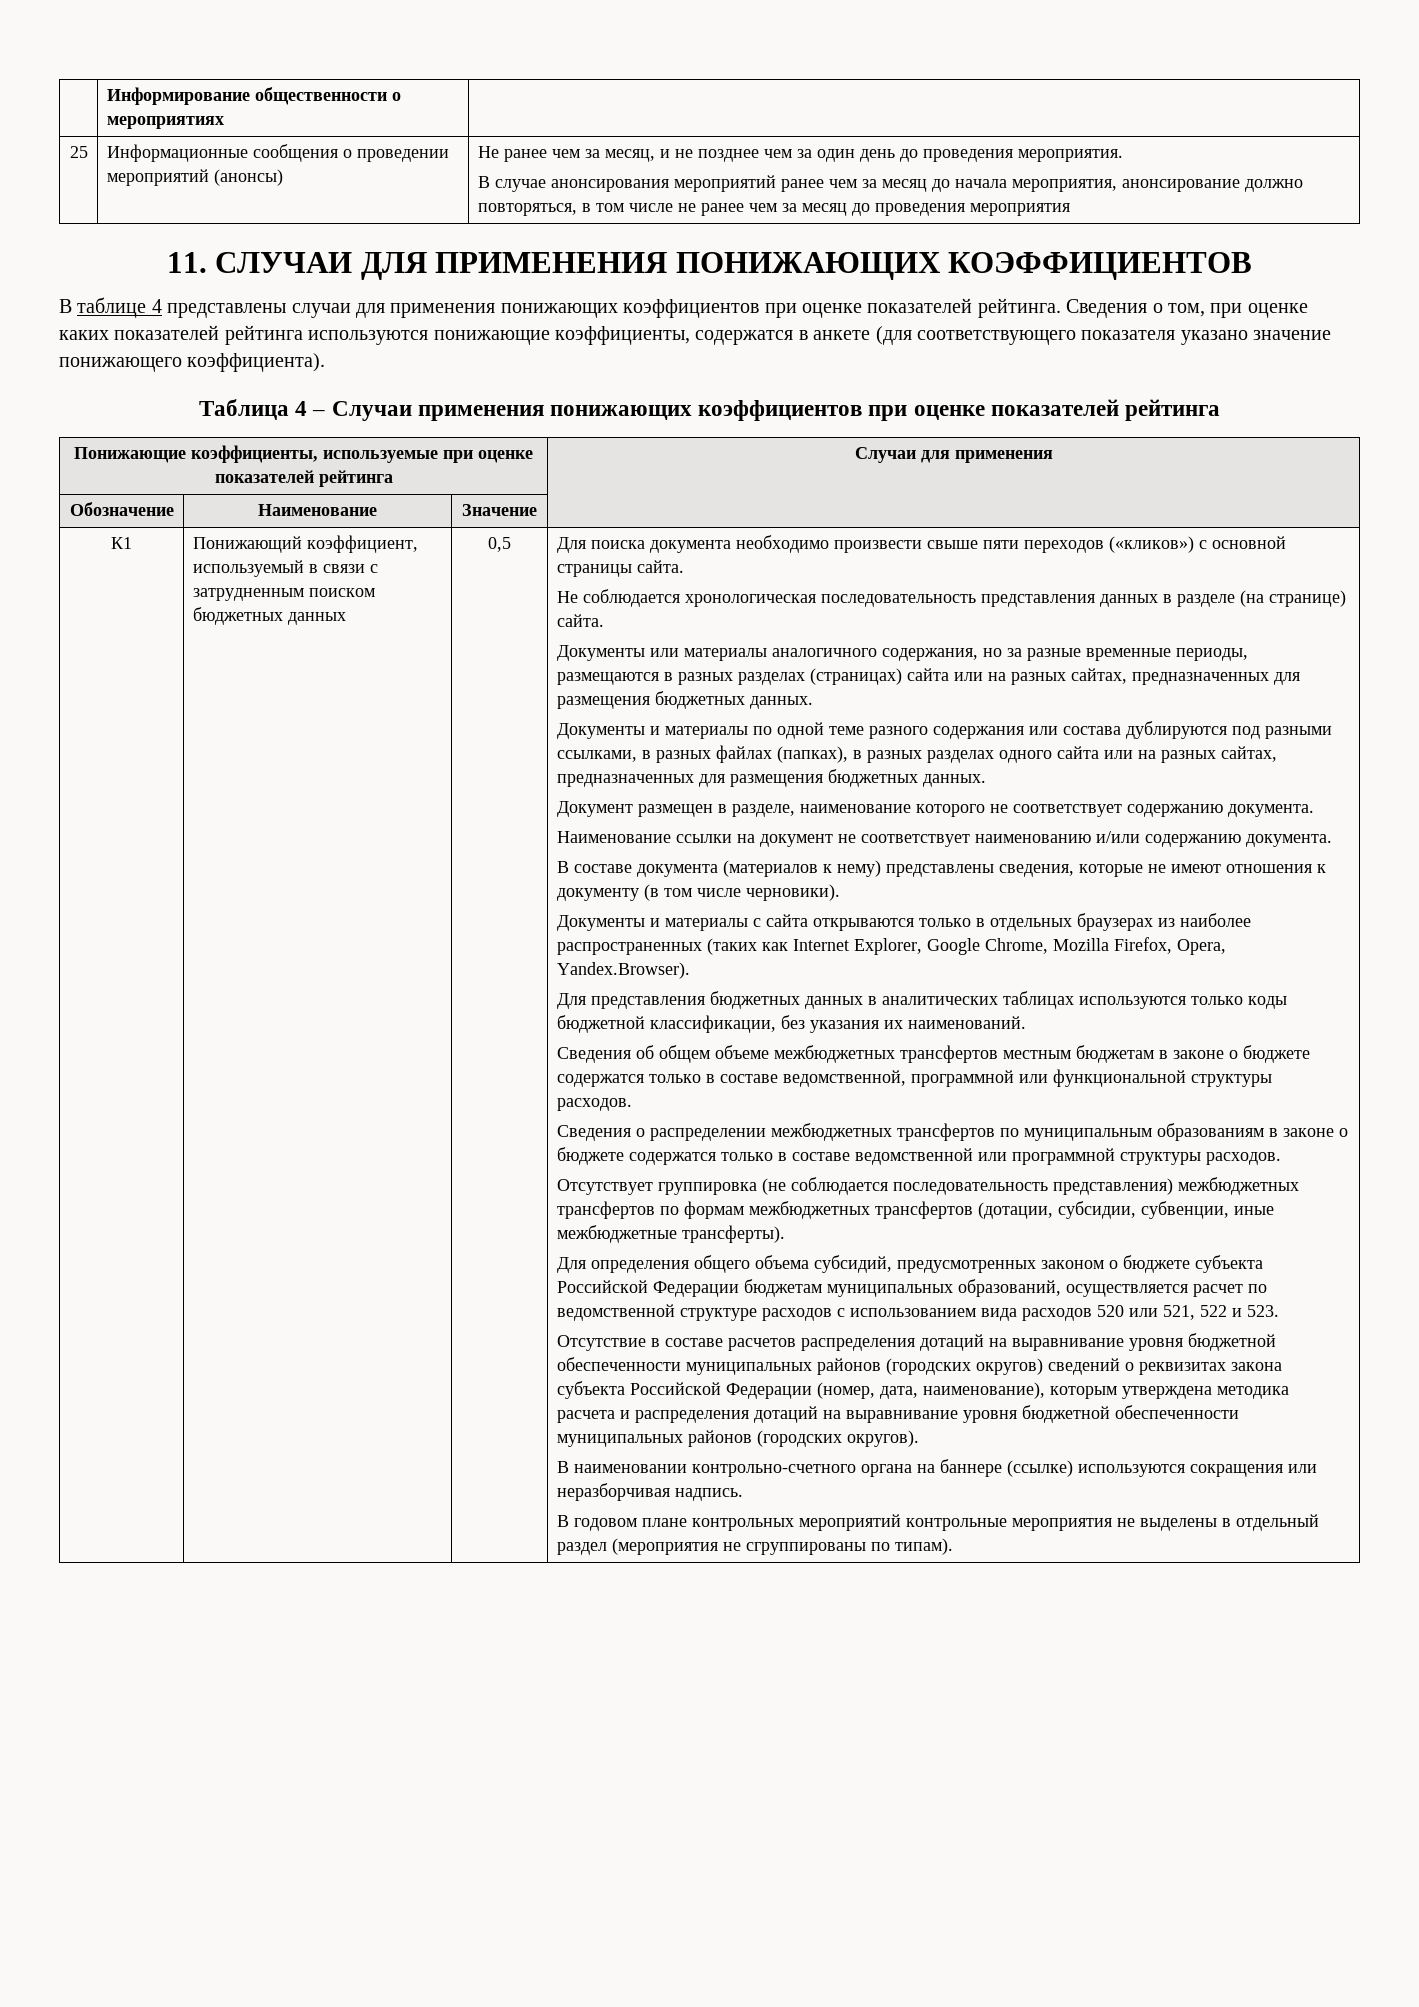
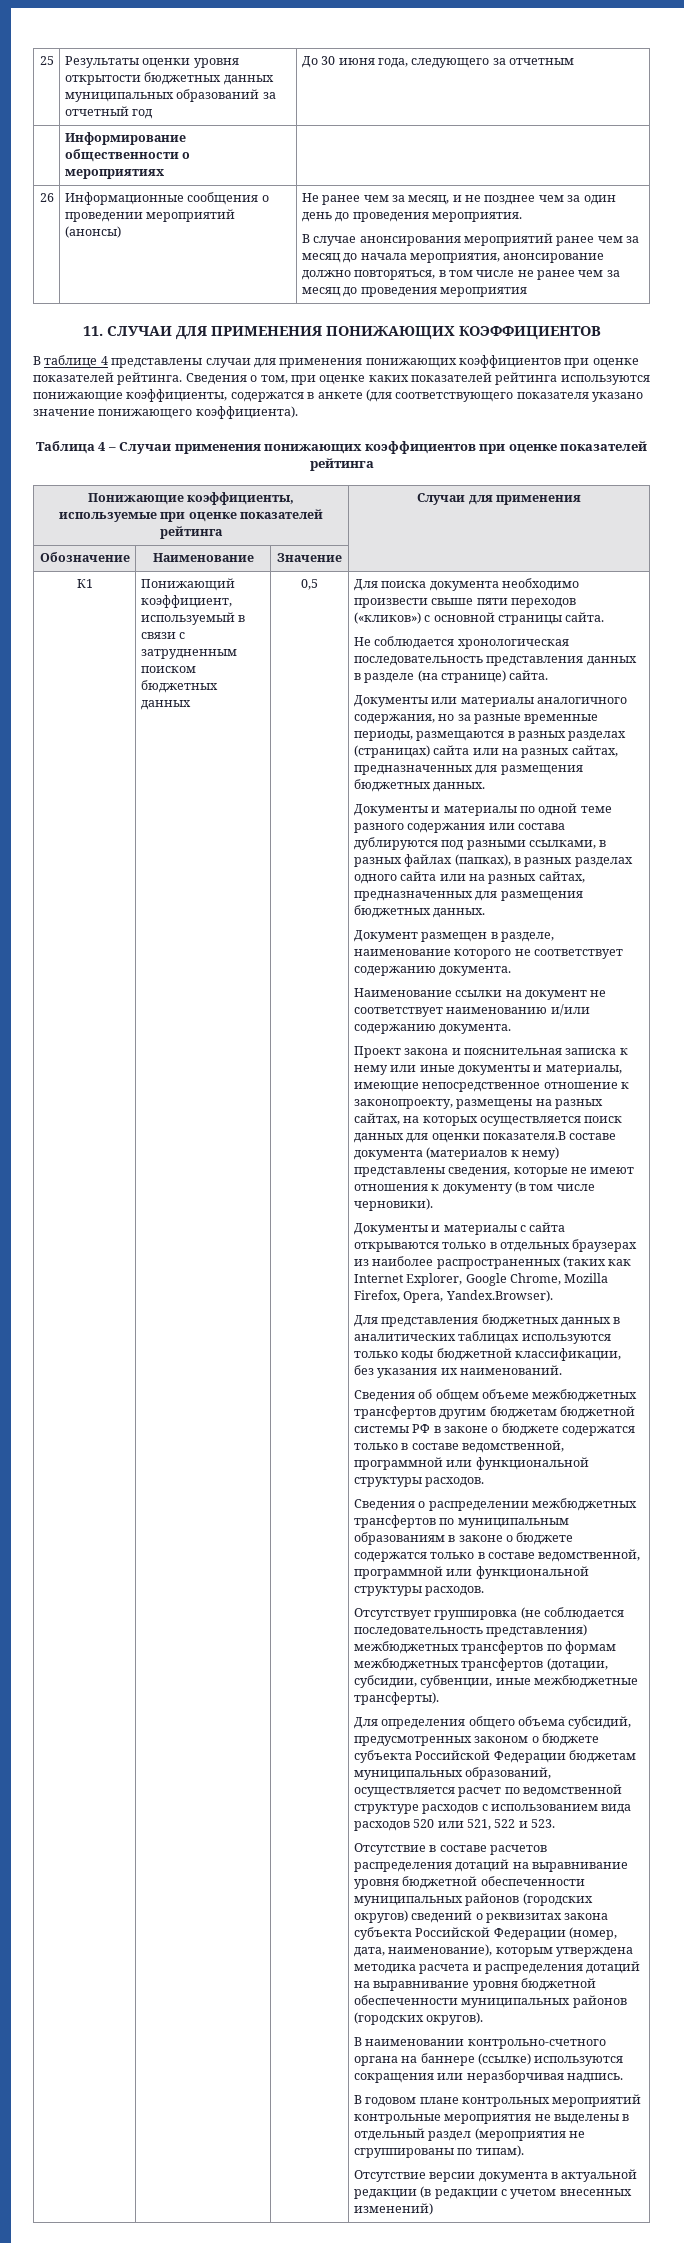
+ 25 | Результаты оценки уровня открытости бюджетных данных муниципальных образований за отчетный год | До 30 июня года, следующего за отчетным
- 25
+ 26
- В составе документа (материалов к нему) представлены сведения, которые не имеют отношения к документу (в том числе черновики).
+ Проект закона и пояснительная записка к нему или иные документы и материалы, имеющие непосредственное отношение к законопроекту, размещены на разных сайтах, на которых осуществляется поиск данных для оценки показателя.В составе документа (материалов к нему) представлены сведения, которые не имеют отношения к документу (в том числе черновики).
- Сведения об общем объеме межбюджетных трансфертов местным бюджетам в законе о бюджете содержатся только в составе ведомственной, программной или функциональной структуры расходов.
+ Сведения об общем объеме межбюджетных трансфертов другим бюджетам бюджетной системы РФ в законе о бюджете содержатся только в составе ведомственной, программной или функциональной структуры расходов.
- Сведения о распределении межбюджетных трансфертов по муниципальным образованиям в законе о бюджете содержатся только в составе ведомственной или программной структуры расходов.
+ Сведения о распределении межбюджетных трансфертов по муниципальным образованиям в законе о бюджете содержатся только в составе ведомственной, программной или функциональной структуры расходов.
+ Отсутствие версии документа в актуальной редакции (в редакции с учетом внесенных изменений)

